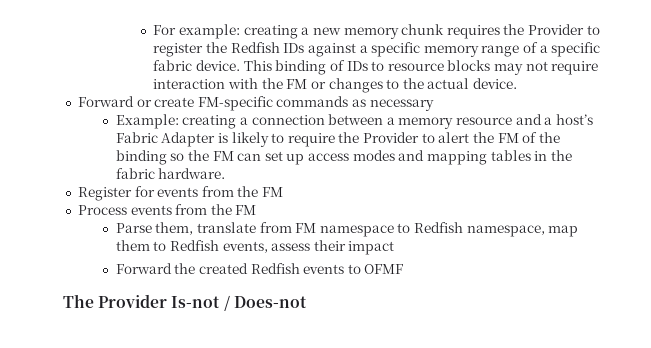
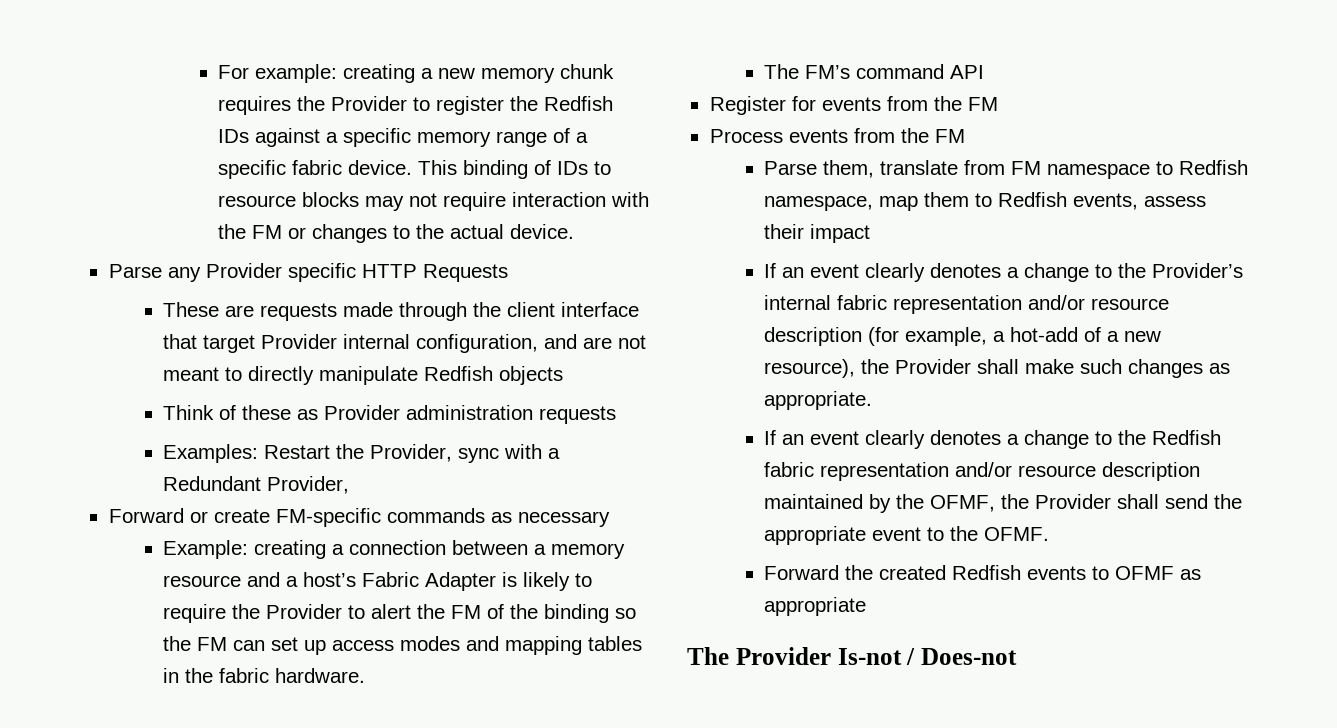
+ Parse any Provider specific HTTP Requests
+ These are requests made through the client interface that target Provider internal configuration, and are not meant to directly manipulate Redfish objects
+ Think of these as Provider administration requests
+ Examples: Restart the Provider, sync with a Redundant Provider,
+ The FM’s command API
+ If an event clearly denotes a change to the Provider’s internal fabric representation and/or resource description (for example, a hot-add of a new resource), the Provider shall make such changes as appropriate.
+ If an event clearly denotes a change to the Redfish fabric representation and/or resource description maintained by the OFMF, the Provider shall send the appropriate event to the OFMF.
- Forward the created Redfish events to OFMF
+ Forward the created Redfish events to OFMF as appropriate

